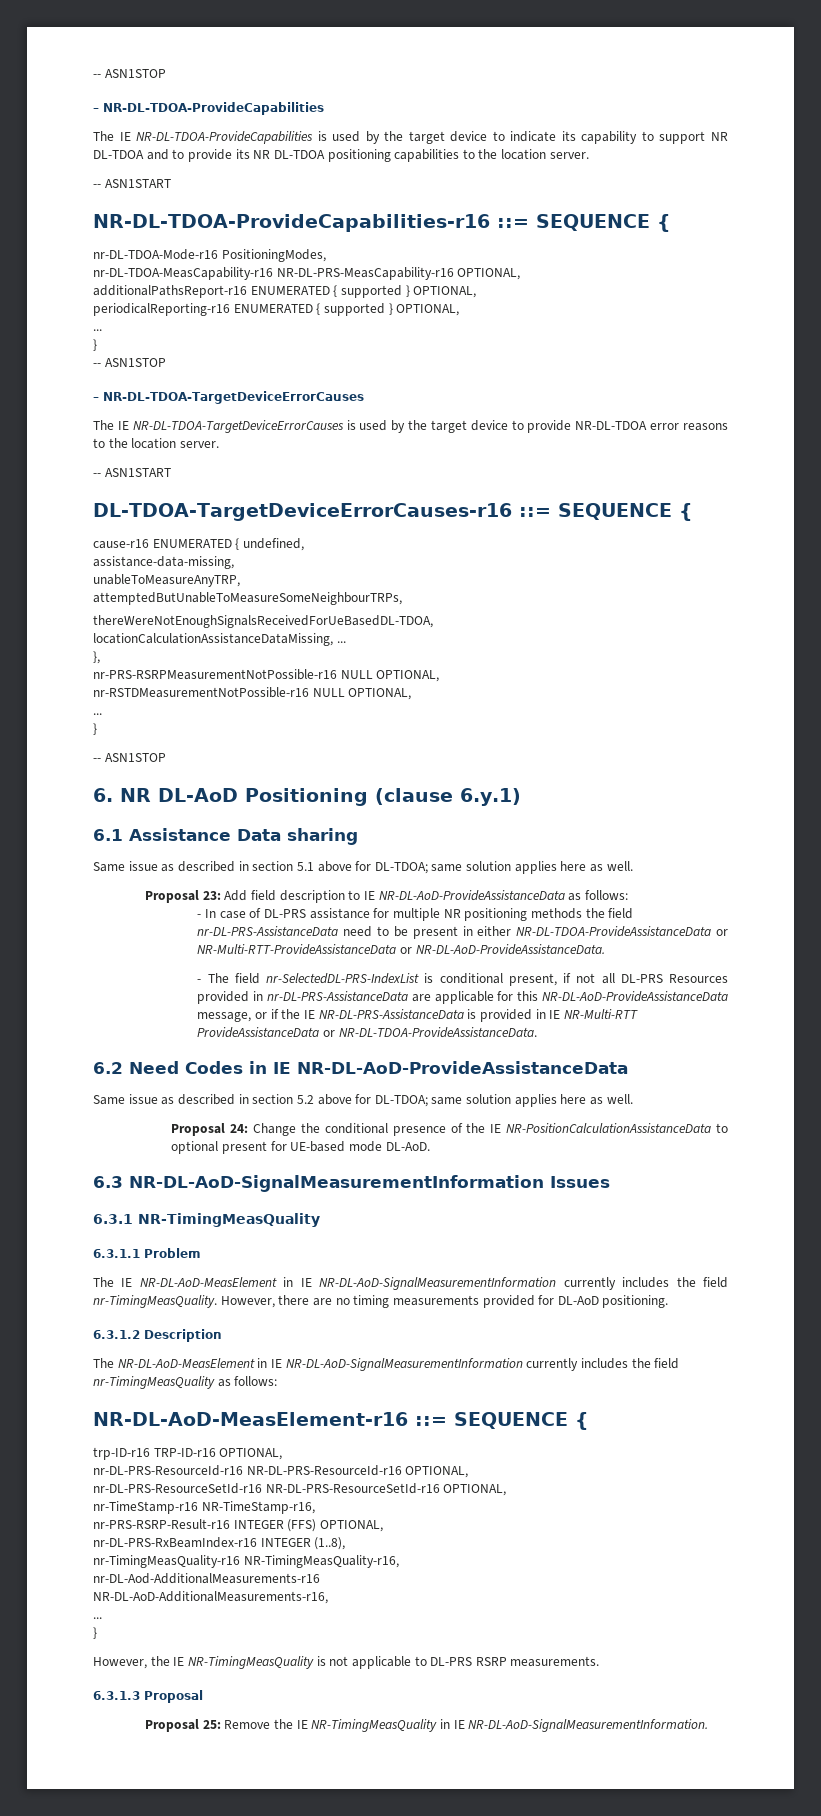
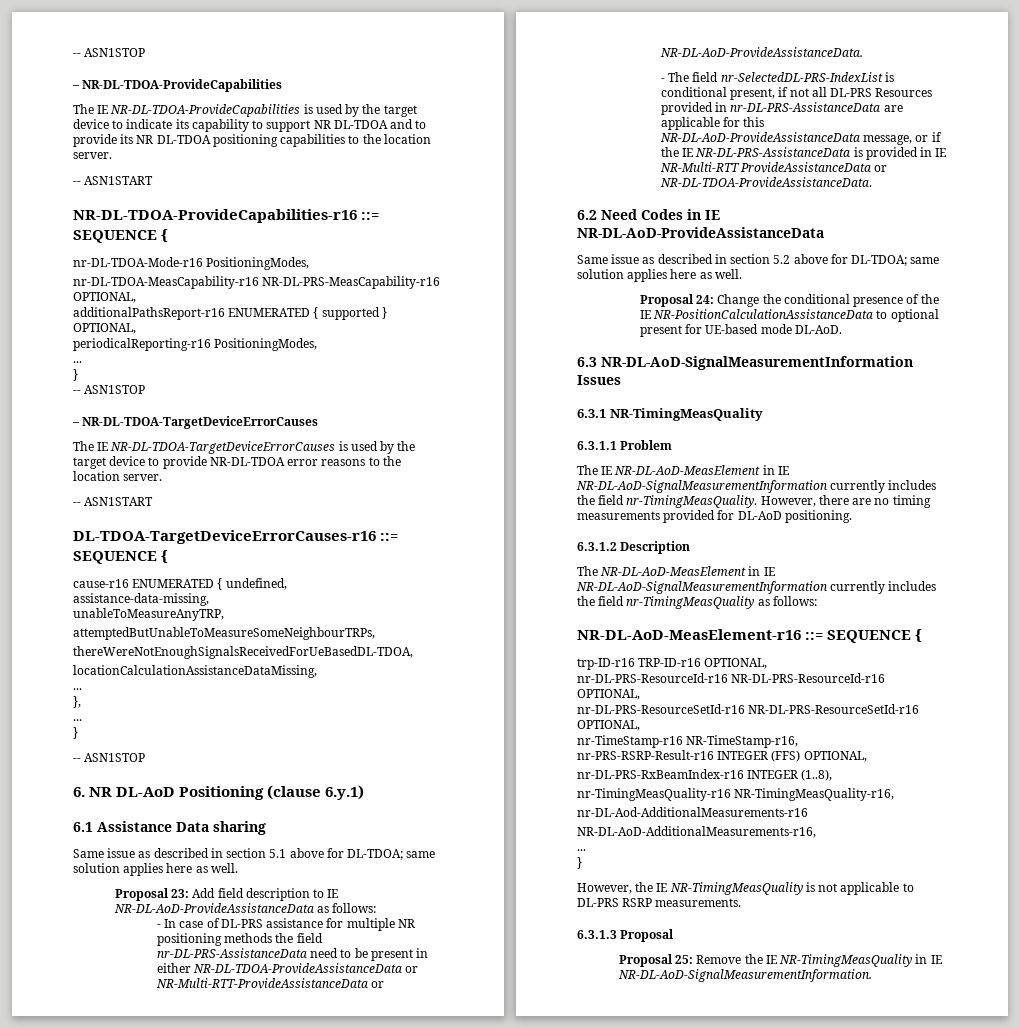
- periodicalReporting-r16 ENUMERATED { supported } OPTIONAL,
+ periodicalReporting-r16 PositioningModes,
- locationCalculationAssistanceDataMissing, ...
+ locationCalculationAssistanceDataMissing,
+ ...
- nr-PRS-RSRPMeasurementNotPossible-r16 NULL OPTIONAL,
- nr-RSTDMeasurementNotPossible-r16 NULL OPTIONAL,

